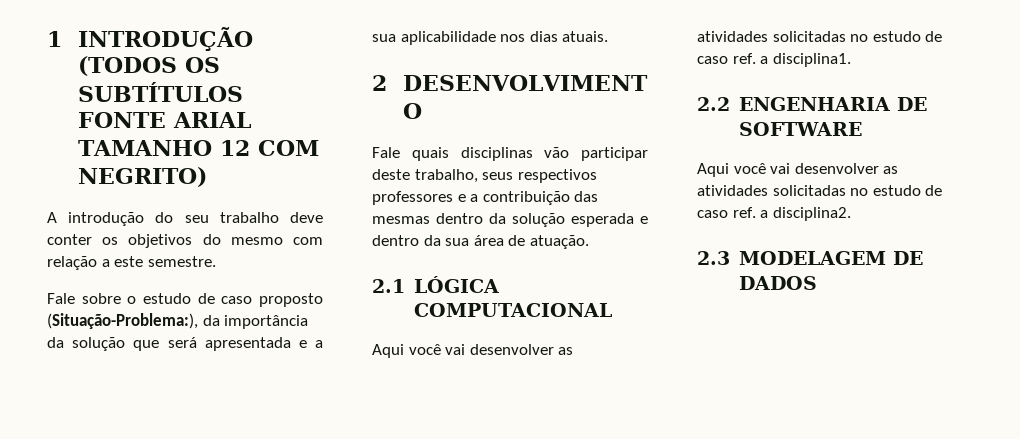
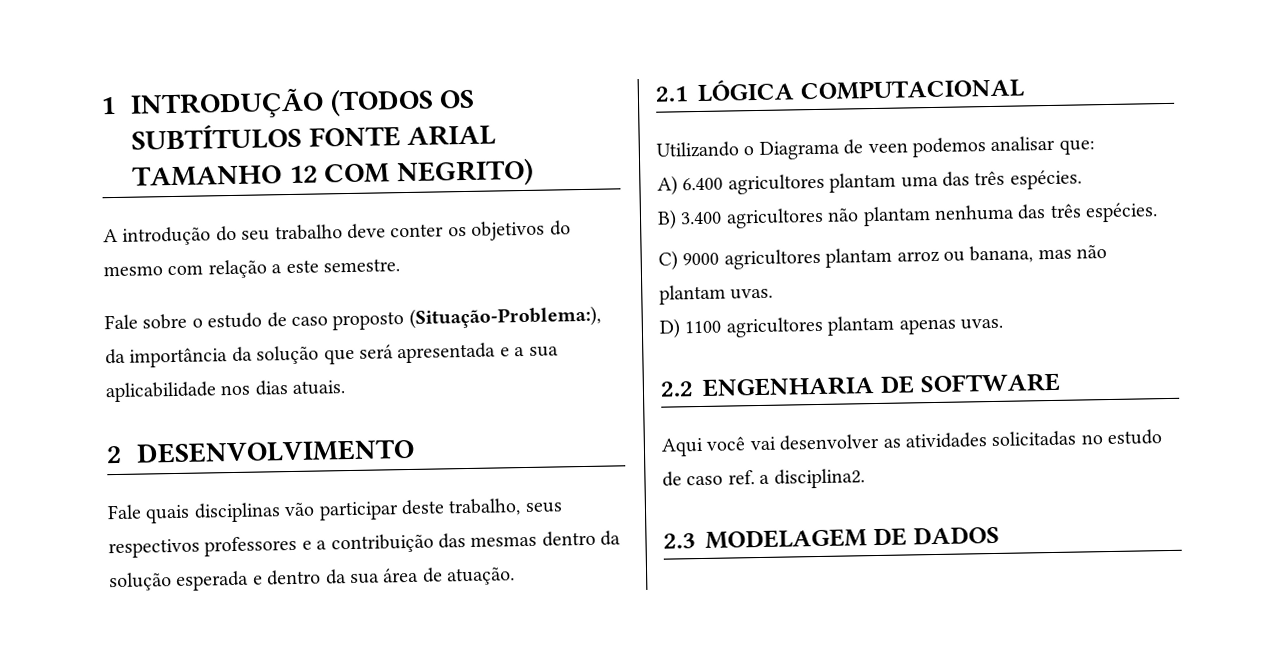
- Aqui você vai desenvolver as atividades solicitadas no estudo de caso ref. a disciplina1.
+ Utilizando o Diagrama de veen podemos analisar que:
+ A) 6.400 agricultores plantam uma das três espécies.
+ B) 3.400 agricultores não plantam nenhuma das três espécies.
+ C) 9000 agricultores plantam arroz ou banana, mas não plantam uvas.
+ D) 1100 agricultores plantam apenas uvas.

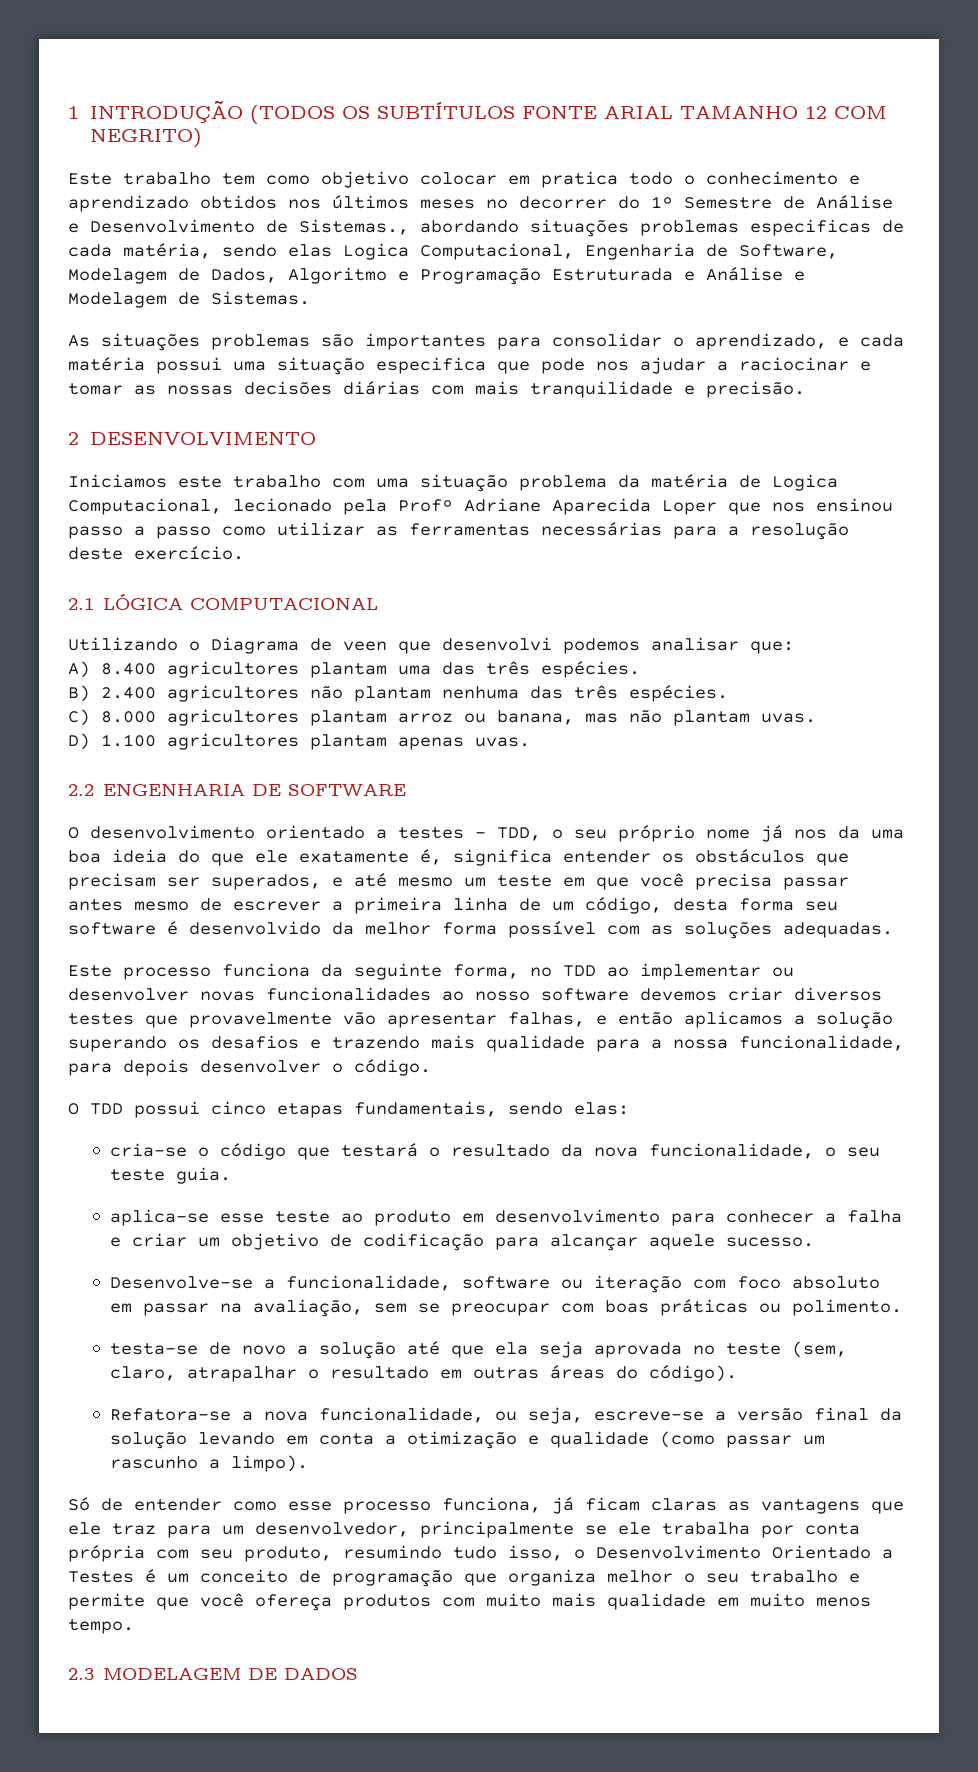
- A introdução do seu trabalho deve conter os objetivos do mesmo com relação a este semestre.
- Fale sobre o estudo de caso proposto (Situação-Problema:), da importância da solução que será apresentada e a sua aplicabilidade nos dias atuais.
+ Este trabalho tem como objetivo colocar em pratica todo o conhecimento e aprendizado obtidos nos últimos meses no decorrer do 1º Semestre de Análise e Desenvolvimento de Sistemas., abordando situações problemas especificas de cada matéria, sendo elas Logica Computacional, Engenharia de Software, Modelagem de Dados, Algoritmo e Programação Estruturada e Análise e Modelagem de Sistemas.
+ As situações problemas são importantes para consolidar o aprendizado, e cada matéria possui uma situação especifica que pode nos ajudar a raciocinar e tomar as nossas decisões diárias com mais tranquilidade e precisão.
  2 DESENVOLVIMENTO
- Fale quais disciplinas vão participar deste trabalho, seus respectivos professores e a contribuição das mesmas dentro da solução esperada e dentro da sua área de atuação.
+ Iniciamos este trabalho com uma situação problema da matéria de Logica Computacional, lecionado pela Profº Adriane Aparecida Loper que nos ensinou passo a passo como utilizar as ferramentas necessárias para a resolução deste exercício.
- Utilizando o Diagrama de veen podemos analisar que:
+ Utilizando o Diagrama de veen que desenvolvi podemos analisar que:
- A) 6.400 agricultores plantam uma das três espécies.
+ A) 8.400 agricultores plantam uma das três espécies.
- B) 3.400 agricultores não plantam nenhuma das três espécies.
+ B) 2.400 agricultores não plantam nenhuma das três espécies.
- C) 9000 agricultores plantam arroz ou banana, mas não plantam uvas.
+ C) 8.000 agricultores plantam arroz ou banana, mas não plantam uvas.
- D) 1100 agricultores plantam apenas uvas.
+ D) 1.100 agricultores plantam apenas uvas.
- Aqui você vai desenvolver as atividades solicitadas no estudo de caso ref. a disciplina2.
+ O desenvolvimento orientado a testes – TDD, o seu próprio nome já nos da uma boa ideia do que ele exatamente é, significa entender os obstáculos que precisam ser superados, e até mesmo um teste em que você precisa passar antes mesmo de escrever a primeira linha de um código, desta forma seu software é desenvolvido da melhor forma possível com as soluções adequadas.
+ Este processo funciona da seguinte forma, no TDD ao implementar ou desenvolver novas funcionalidades ao nosso software devemos criar diversos testes que provavelmente vão apresentar falhas, e então aplicamos a solução superando os desafios e trazendo mais qualidade para a nossa funcionalidade, para depois desenvolver o código.
+ O TDD possui cinco etapas fundamentais, sendo elas:
+ cria-se o código que testará o resultado da nova funcionalidade, o seu teste guia.
+ aplica-se esse teste ao produto em desenvolvimento para conhecer a falha e criar um objetivo de codificação para alcançar aquele sucesso.
+ Desenvolve-se a funcionalidade, software ou iteração com foco absoluto em passar na avaliação, sem se preocupar com boas práticas ou polimento.
+ testa-se de novo a solução até que ela seja aprovada no teste (sem, claro, atrapalhar o resultado em outras áreas do código).
+ Refatora-se a nova funcionalidade, ou seja, escreve-se a versão final da solução levando em conta a otimização e qualidade (como passar um rascunho a limpo).
+ Só de entender como esse processo funciona, já ficam claras as vantagens que ele traz para um desenvolvedor, principalmente se ele trabalha por conta própria com seu produto, resumindo tudo isso, o Desenvolvimento Orientado a Testes é um conceito de programação que organiza melhor o seu trabalho e permite que você ofereça produtos com muito mais qualidade em muito menos tempo.

